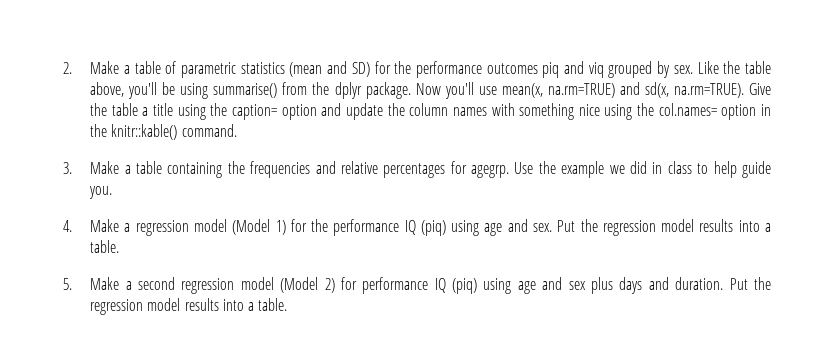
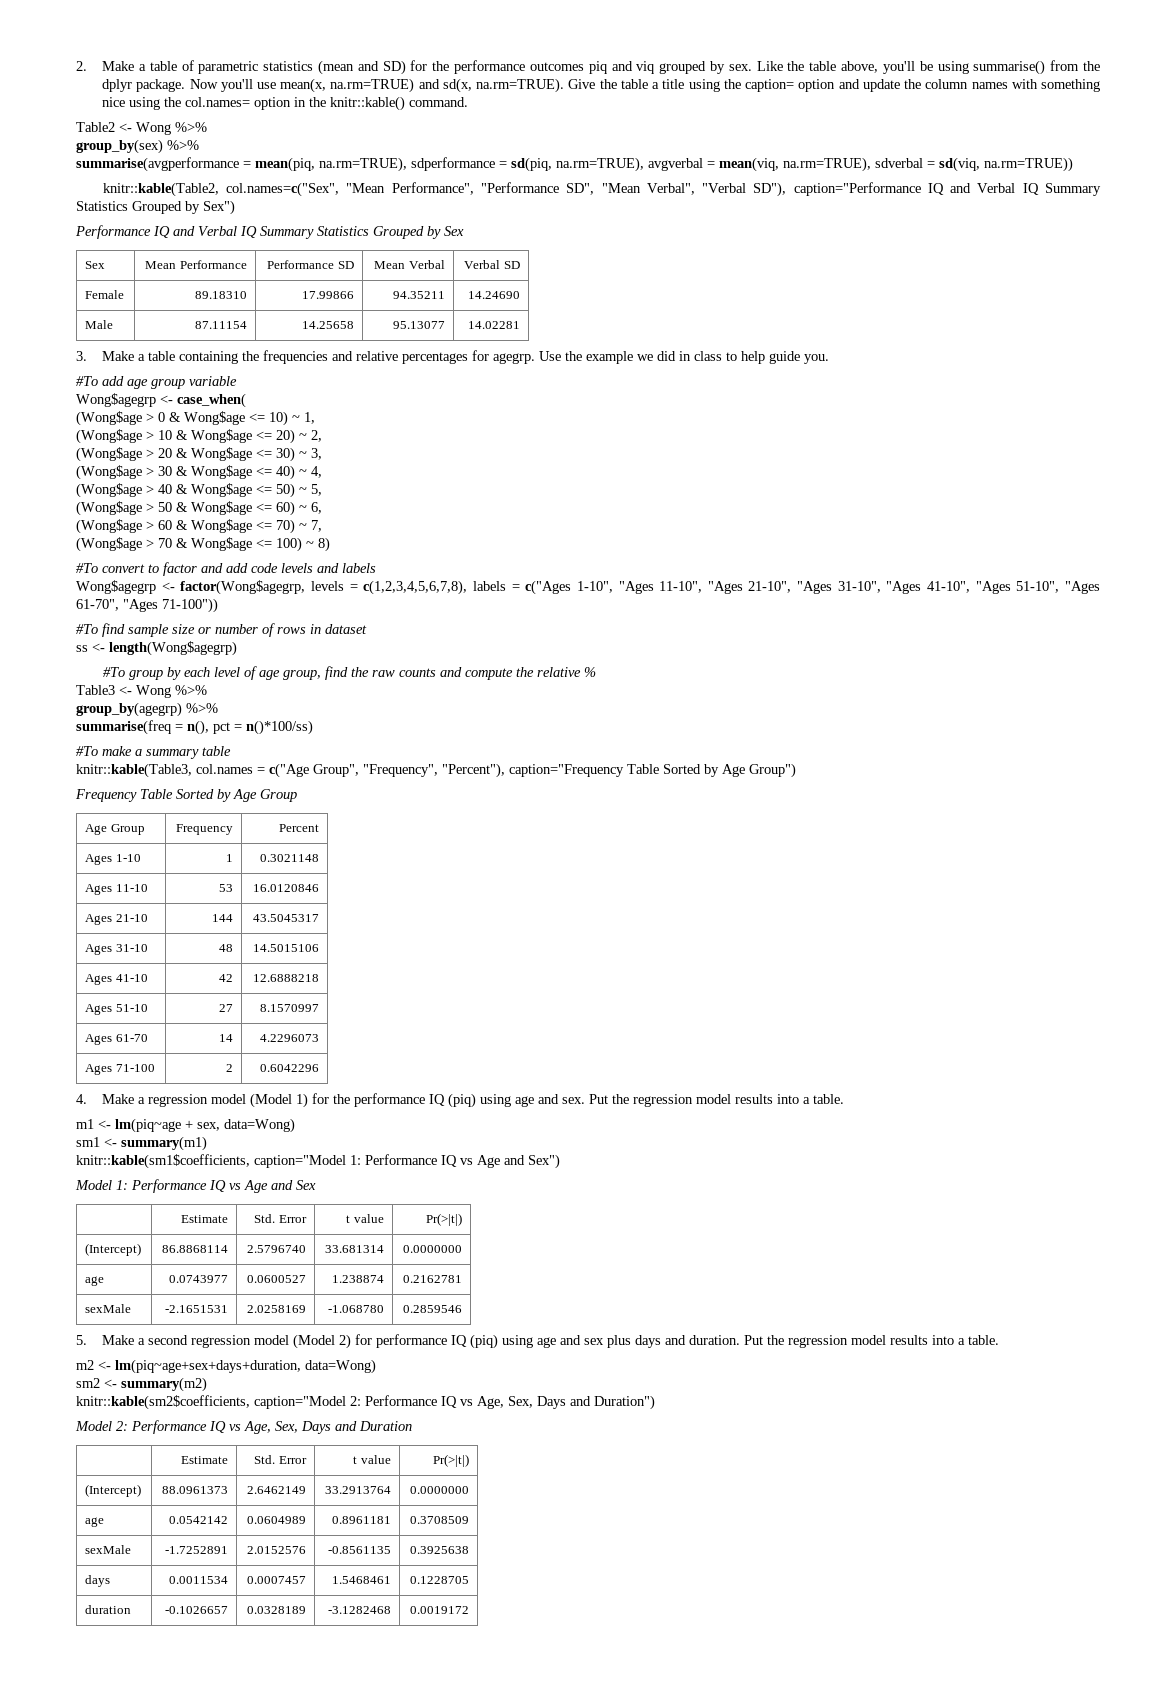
+ Table2 <- Wong %>%
+ group_by(sex) %>%
+ summarise(avgperformance = mean(piq, na.rm=TRUE), sdperformance = sd(piq, na.rm=TRUE), avgverbal = mean(viq, na.rm=TRUE), sdverbal = sd(viq, na.rm=TRUE))
+ knitr::kable(Table2, col.names=c("Sex", "Mean Performance", "Performance SD", "Mean Verbal", "Verbal SD"), caption="Performance IQ and Verbal IQ Summary Statistics Grouped by Sex")
+ Performance IQ and Verbal IQ Summary Statistics Grouped by Sex
+ Sex | Mean Performance | Performance SD | Mean Verbal | Verbal SD
+ Female | 89.18310 | 17.99866 | 94.35211 | 14.24690
+ Male | 87.11154 | 14.25658 | 95.13077 | 14.02281
+ #To add age group variable
+ Wong$agegrp <- case_when(
+ (Wong$age > 0 & Wong$age <= 10) ~ 1,
+ (Wong$age > 10 & Wong$age <= 20) ~ 2,
+ (Wong$age > 20 & Wong$age <= 30) ~ 3,
+ (Wong$age > 30 & Wong$age <= 40) ~ 4,
+ (Wong$age > 40 & Wong$age <= 50) ~ 5,
+ (Wong$age > 50 & Wong$age <= 60) ~ 6,
+ (Wong$age > 60 & Wong$age <= 70) ~ 7,
+ (Wong$age > 70 & Wong$age <= 100) ~ 8)
+ #To convert to factor and add code levels and labels
+ Wong$agegrp <- factor(Wong$agegrp, levels = c(1,2,3,4,5,6,7,8), labels = c("Ages 1-10", "Ages 11-10", "Ages 21-10", "Ages 31-10", "Ages 41-10", "Ages 51-10", "Ages 61-70", "Ages 71-100"))
+ #To find sample size or number of rows in dataset
+ ss <- length(Wong$agegrp)
+ #To group by each level of age group, find the raw counts and compute the relative %
+ Table3 <- Wong %>%
+ group_by(agegrp) %>%
+ summarise(freq = n(), pct = n()*100/ss)
+ #To make a summary table
+ knitr::kable(Table3, col.names = c("Age Group", "Frequency", "Percent"), caption="Frequency Table Sorted by Age Group")
+ Frequency Table Sorted by Age Group
+ Age Group | Frequency | Percent
+ Ages 1-10 | 1 | 0.3021148
+ Ages 11-10 | 53 | 16.0120846
+ Ages 21-10 | 144 | 43.5045317
+ Ages 31-10 | 48 | 14.5015106
+ Ages 41-10 | 42 | 12.6888218
+ Ages 51-10 | 27 | 8.1570997
+ Ages 61-70 | 14 | 4.2296073
+ Ages 71-100 | 2 | 0.6042296
+ m1 <- lm(piq~age + sex, data=Wong)
+ sm1 <- summary(m1)
+ knitr::kable(sm1$coefficients, caption="Model 1: Performance IQ vs Age and Sex")
+ Model 1: Performance IQ vs Age and Sex
+ | Estimate | Std. Error | t value | Pr(>|t|)
+ (Intercept) | 86.8868114 | 2.5796740 | 33.681314 | 0.0000000
+ age | 0.0743977 | 0.0600527 | 1.238874 | 0.2162781
+ sexMale | -2.1651531 | 2.0258169 | -1.068780 | 0.2859546
+ m2 <- lm(piq~age+sex+days+duration, data=Wong)
+ sm2 <- summary(m2)
+ knitr::kable(sm2$coefficients, caption="Model 2: Performance IQ vs Age, Sex, Days and Duration")
+ Model 2: Performance IQ vs Age, Sex, Days and Duration
+ | Estimate | Std. Error | t value | Pr(>|t|)
+ (Intercept) | 88.0961373 | 2.6462149 | 33.2913764 | 0.0000000
+ age | 0.0542142 | 0.0604989 | 0.8961181 | 0.3708509
+ sexMale | -1.7252891 | 2.0152576 | -0.8561135 | 0.3925638
+ days | 0.0011534 | 0.0007457 | 1.5468461 | 0.1228705
+ duration | -0.1026657 | 0.0328189 | -3.1282468 | 0.0019172

